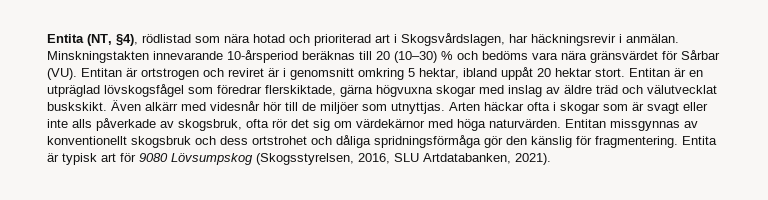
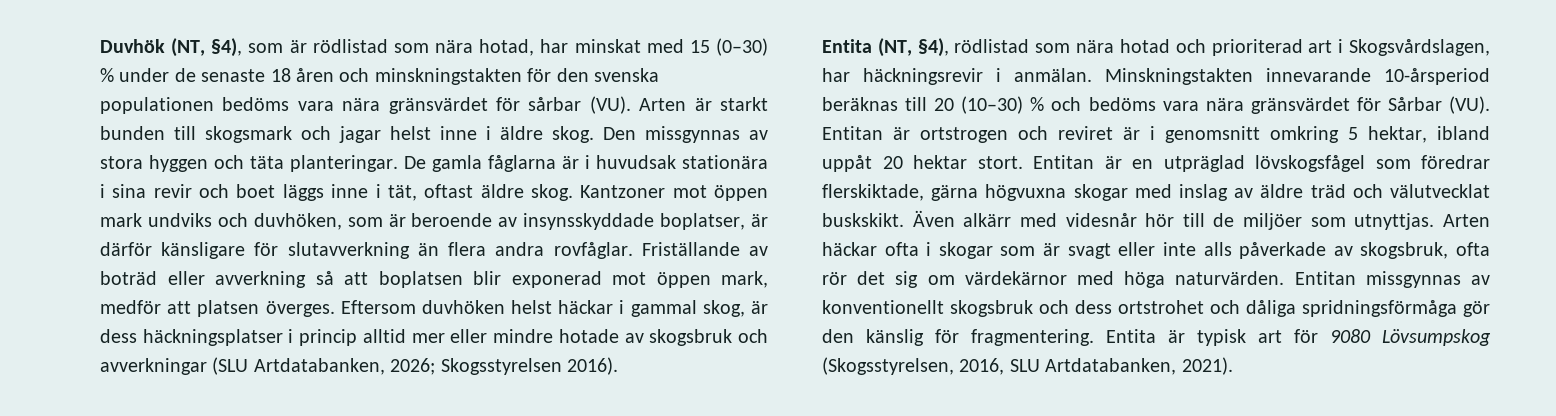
+ Duvhök (NT, §4), som är rödlistad som nära hotad, har minskat med 15 (0–30) % under de senaste 18 åren och minskningstakten för den svenska populationen bedöms vara nära gränsvärdet för sårbar (VU). Arten är starkt bunden till skogsmark och jagar helst inne i äldre skog. Den missgynnas av stora hyggen och täta planteringar. De gamla fåglarna är i huvudsak stationära i sina revir och boet läggs inne i tät, oftast äldre skog. Kantzoner mot öppen mark undviks och duvhöken, som är beroende av insynsskyddade boplatser, är därför känsligare för slutavverkning än flera andra rovfåglar. Friställande av boträd eller avverkning så att boplatsen blir exponerad mot öppen mark, medför att platsen överges. Eftersom duvhöken helst häckar i gammal skog, är dess häckningsplatser i princip alltid mer eller mindre hotade av skogsbruk och avverkningar (SLU Artdatabanken, 2026; Skogsstyrelsen 2016).

